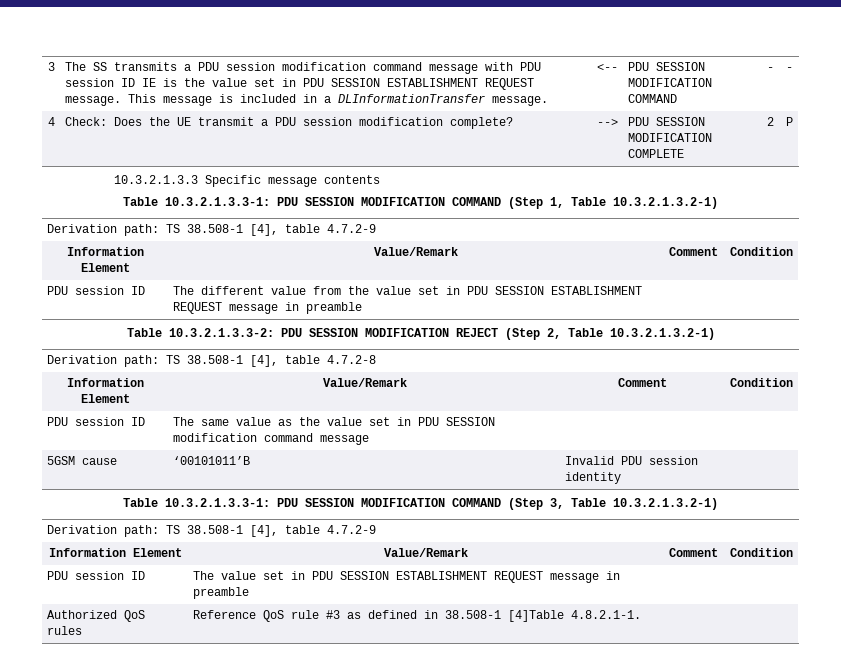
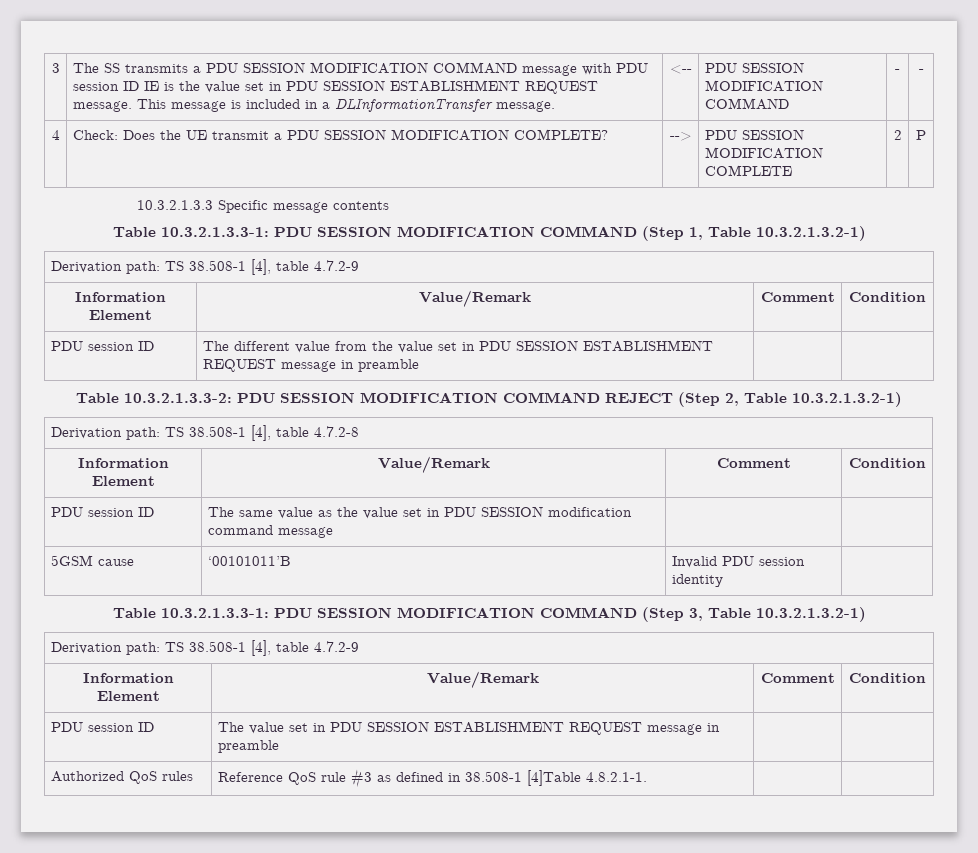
- 3 | The SS transmits a PDU session modification command message with PDU session ID IE is the value set in PDU SESSION ESTABLISHMENT REQUEST message. This message is included in a DLInformationTransfer message. | <-- | PDU SESSION MODIFICATION COMMAND | - | -
+ 3 | The SS transmits a PDU SESSION MODIFICATION COMMAND message with PDU session ID IE is the value set in PDU SESSION ESTABLISHMENT REQUEST message. This message is included in a DLInformationTransfer message. | <-- | PDU SESSION MODIFICATION COMMAND | - | -
- 4 | Check: Does the UE transmit a PDU session modification complete? | --> | PDU SESSION MODIFICATION COMPLETE | 2 | P
+ 4 | Check: Does the UE transmit a PDU SESSION MODIFICATION COMPLETE? | --> | PDU SESSION MODIFICATION COMPLETE | 2 | P
- Table 10.3.2.1.3.3-2: PDU SESSION MODIFICATION REJECT (Step 2, Table 10.3.2.1.3.2-1)
+ Table 10.3.2.1.3.3-2: PDU SESSION MODIFICATION COMMAND REJECT (Step 2, Table 10.3.2.1.3.2-1)

